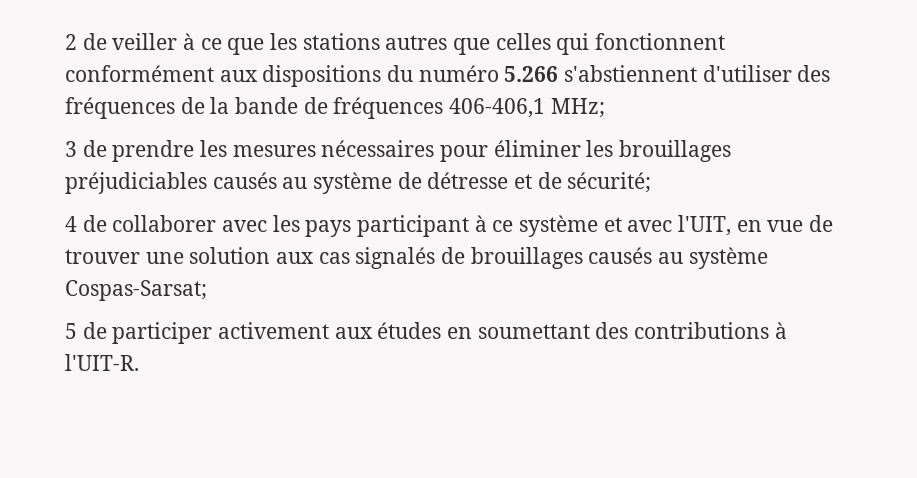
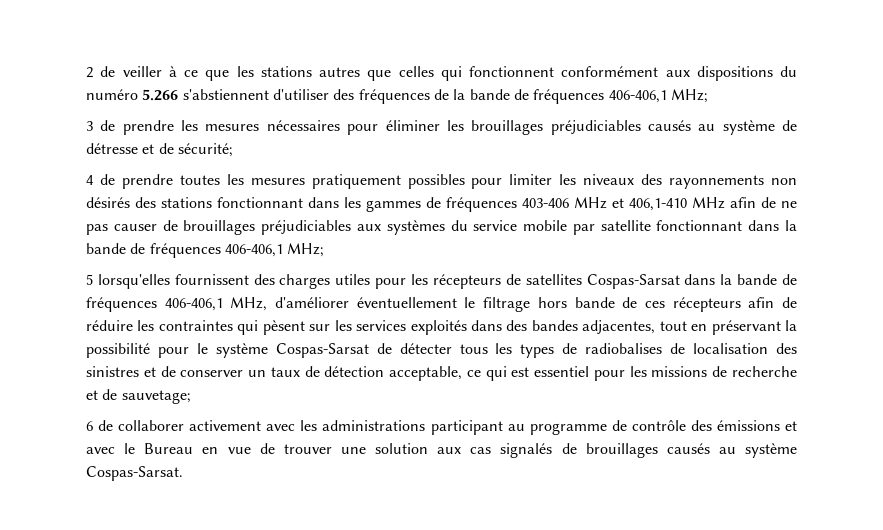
- 4 de collaborer avec les pays participant à ce système et avec l'UIT, en vue de trouver une solution aux cas signalés de brouillages causés au système Cospas-Sarsat;
- 5 de participer activement aux études en soumettant des contributions à l'UIT-R.
+ 4 de prendre toutes les mesures pratiquement possibles pour limiter les niveaux des rayonnements non désirés des stations fonctionnant dans les gammes de fréquences 403-406 MHz et 406,1-410 MHz afin de ne pas causer de brouillages préjudiciables aux systèmes du service mobile par satellite fonctionnant dans la bande de fréquences 406-406,1 MHz;
+ 5 lorsqu'elles fournissent des charges utiles pour les récepteurs de satellites Cospas-Sarsat dans la bande de fréquences 406-406,1 MHz, d'améliorer éventuellement le filtrage hors bande de ces récepteurs afin de réduire les contraintes qui pèsent sur les services exploités dans des bandes adjacentes, tout en préservant la possibilité pour le système Cospas-Sarsat de détecter tous les types de radiobalises de localisation des sinistres et de conserver un taux de détection acceptable, ce qui est essentiel pour les missions de recherche et de sauvetage;
+ 6 de collaborer activement avec les administrations participant au programme de contrôle des émissions et avec le Bureau en vue de trouver une solution aux cas signalés de brouillages causés au système Cospas-Sarsat.

